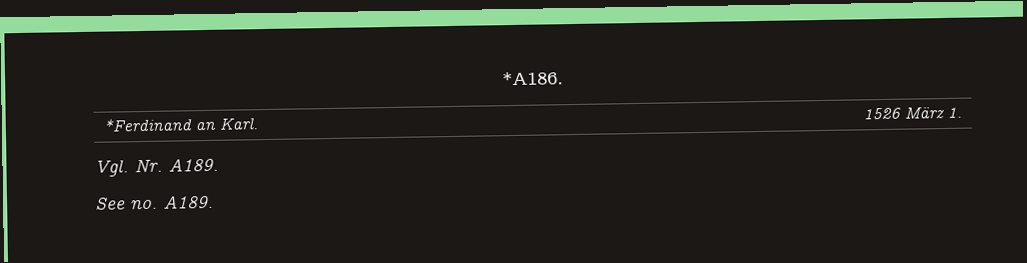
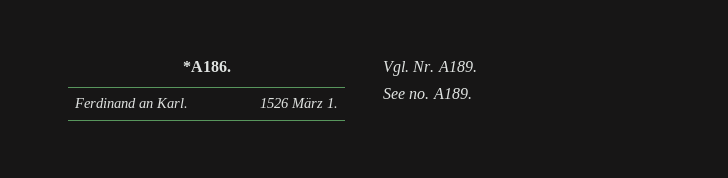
- *Ferdinand an Karl. | 1526 März 1.
+ Ferdinand an Karl. | 1526 März 1.

